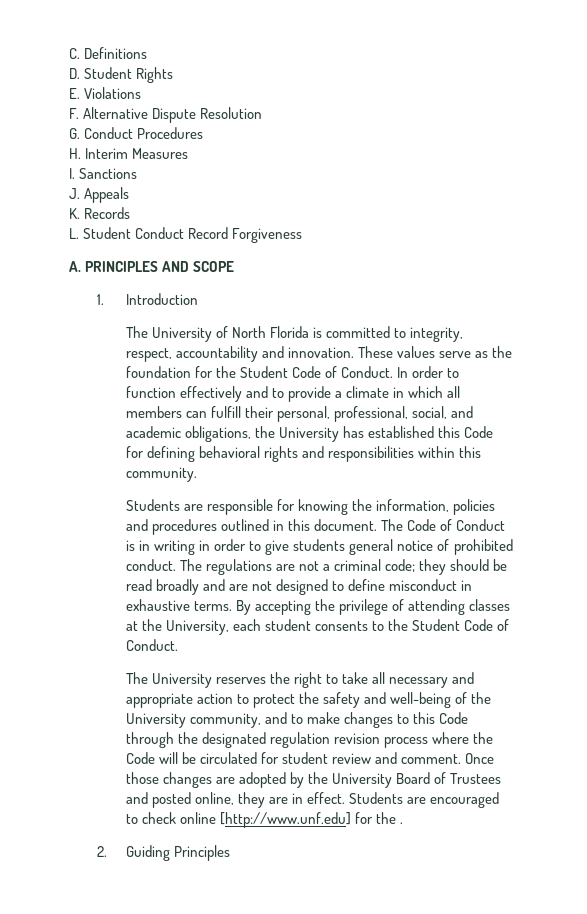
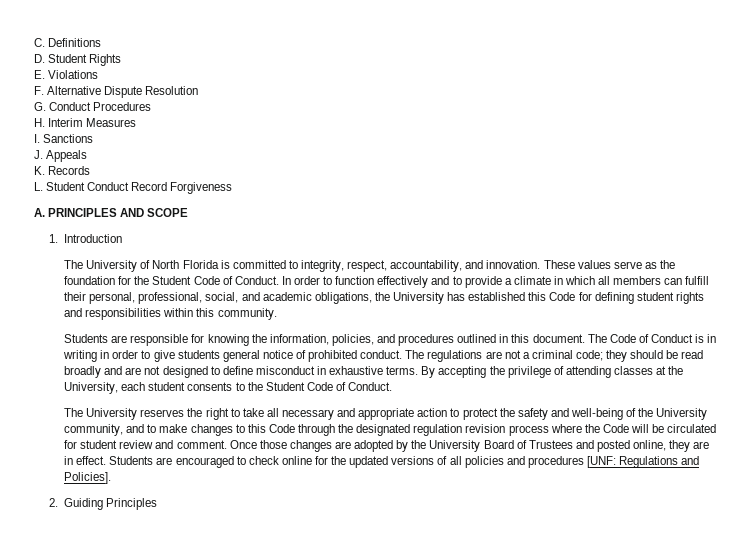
- The University of North Florida is committed to integrity, respect, accountability and innovation.
+ The University of North Florida is committed to integrity, respect, accountability, and innovation.
- In order to function effectively and to provide a climate in which all members can fulfill their personal, professional, social, and academic obligations, the University has established this Code for defining behavioral rights and responsibilities within this community.
+ In order to function effectively and to provide a climate in which all members can fulfill their personal, professional, social, and academic obligations, the University has established this Code for defining student rights and responsibilities within this community.
- Students are responsible for knowing the information, policies and procedures outlined in this document.
+ Students are responsible for knowing the information, policies, and procedures outlined in this document.
- Students are encouraged to check online [http://www.unf.edu] for the .
+ Students are encouraged to check online for the updated versions of all policies and procedures [UNF: Regulations and Policies].

